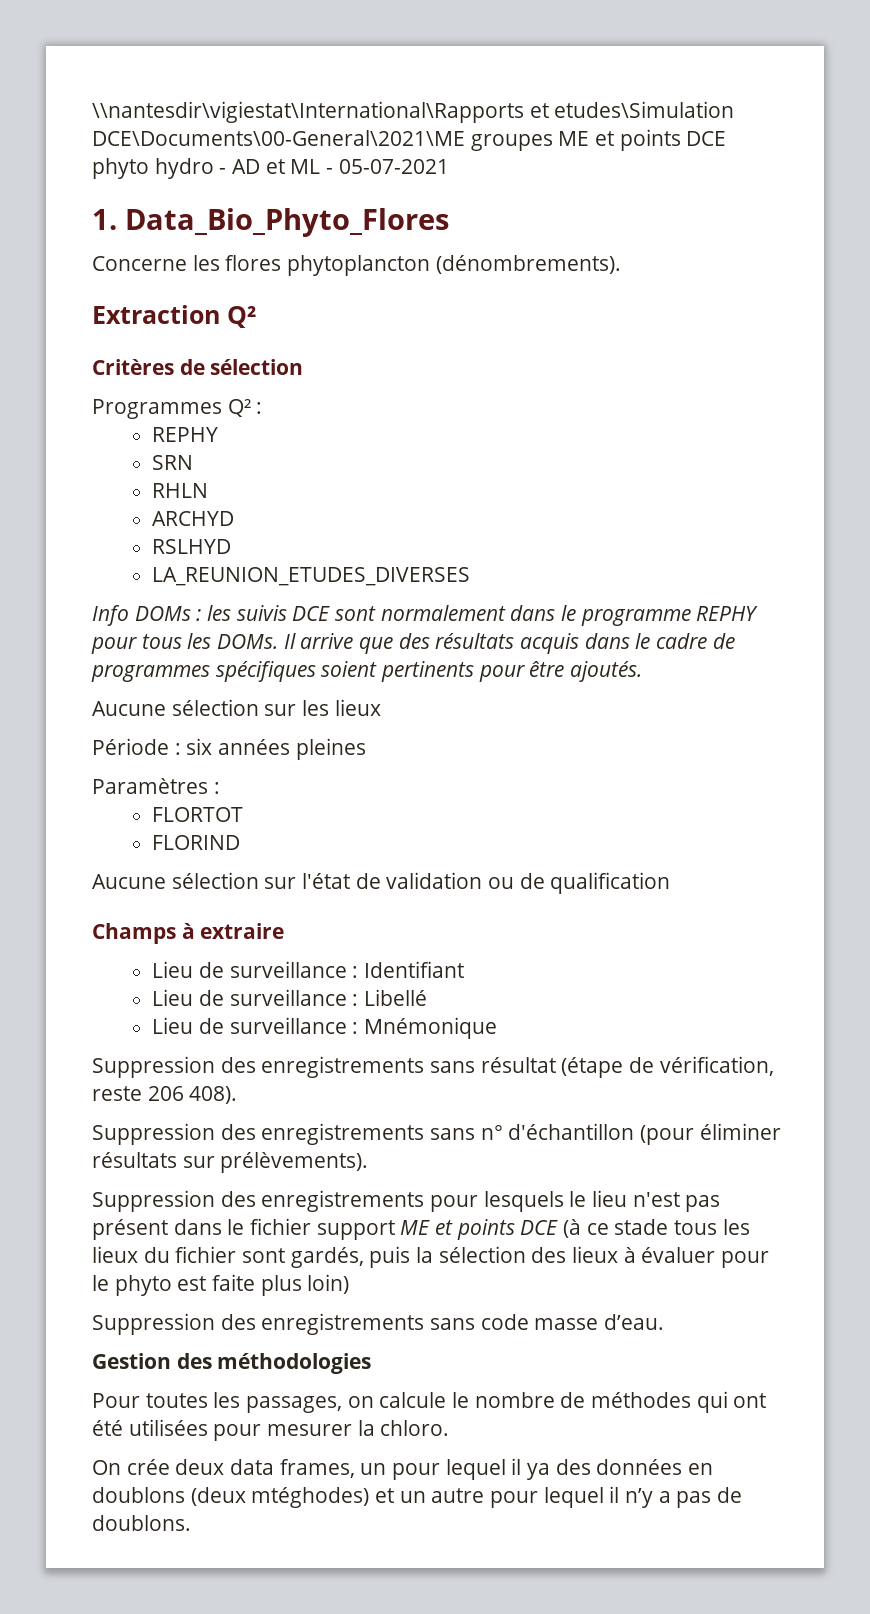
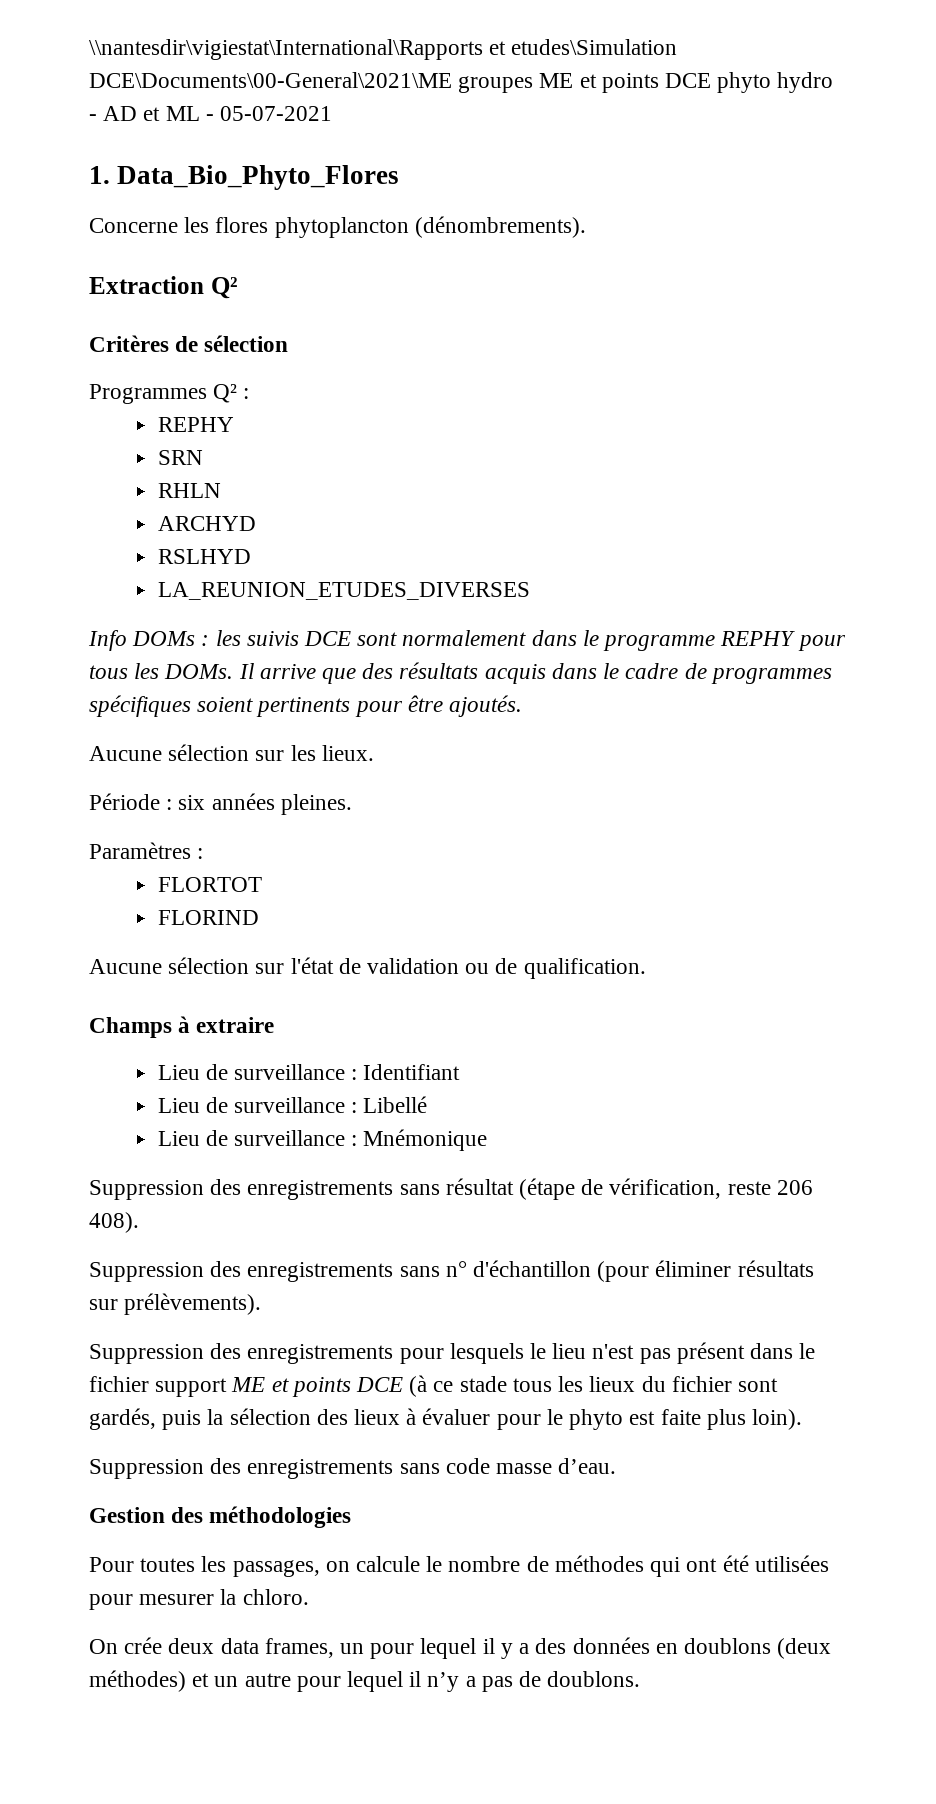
- Aucune sélection sur les lieux
+ Aucune sélection sur les lieux.
- Période : six années pleines
+ Période : six années pleines.
- Aucune sélection sur l'état de validation ou de qualification
+ Aucune sélection sur l'état de validation ou de qualification.
- Suppression des enregistrements pour lesquels le lieu n'est pas présent dans le fichier support ME et points DCE (à ce stade tous les lieux du fichier sont gardés, puis la sélection des lieux à évaluer pour le phyto est faite plus loin)
+ Suppression des enregistrements pour lesquels le lieu n'est pas présent dans le fichier support ME et points DCE (à ce stade tous les lieux du fichier sont gardés, puis la sélection des lieux à évaluer pour le phyto est faite plus loin).
- On crée deux data frames, un pour lequel il ya des données en doublons (deux mtéghodes) et un autre pour lequel il n’y a pas de doublons.
+ On crée deux data frames, un pour lequel il y a des données en doublons (deux méthodes) et un autre pour lequel il n’y a pas de doublons.

